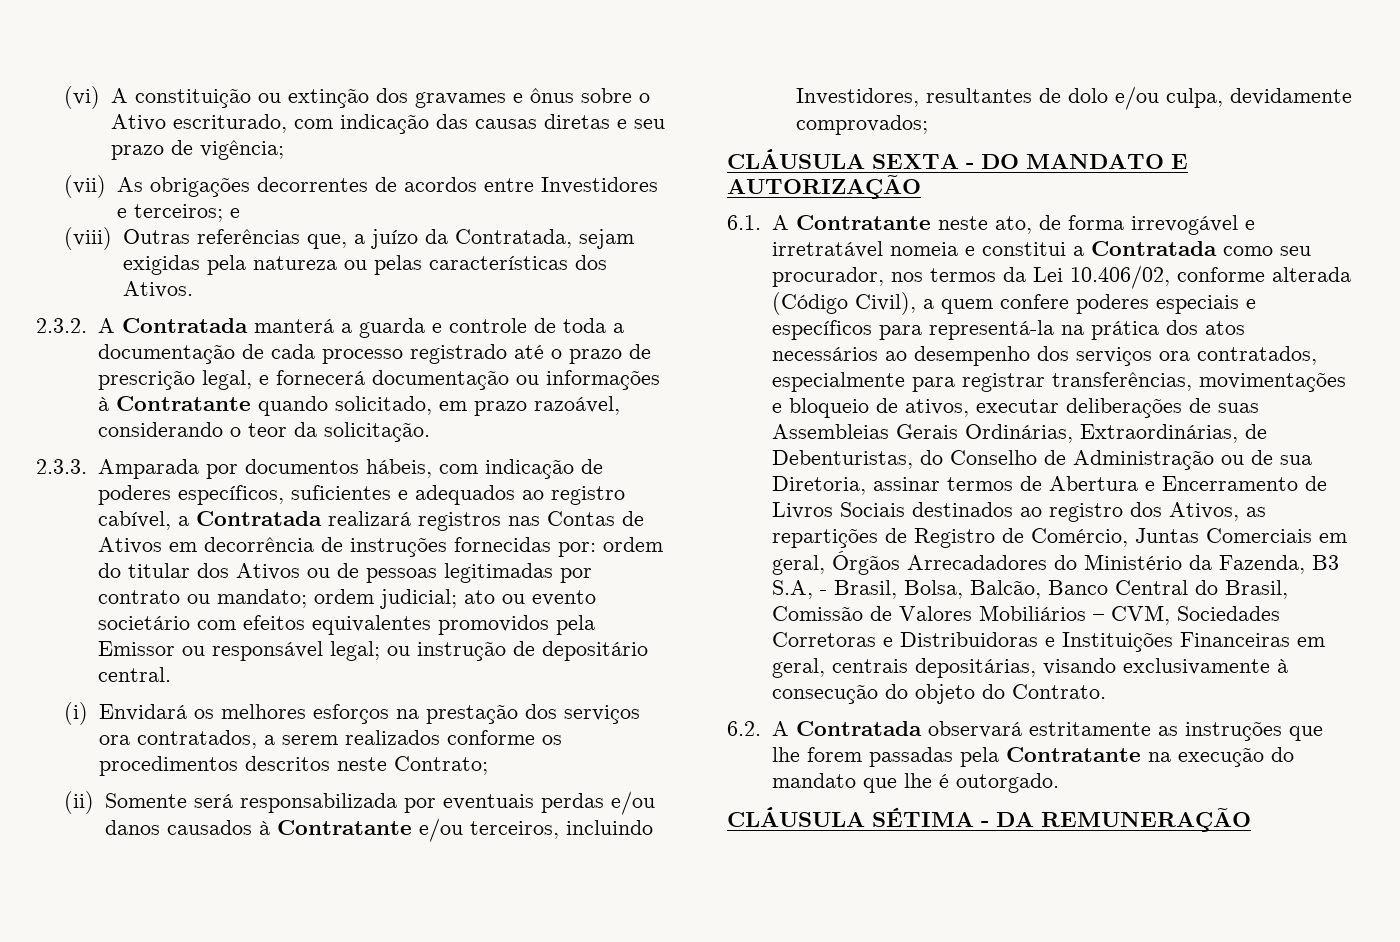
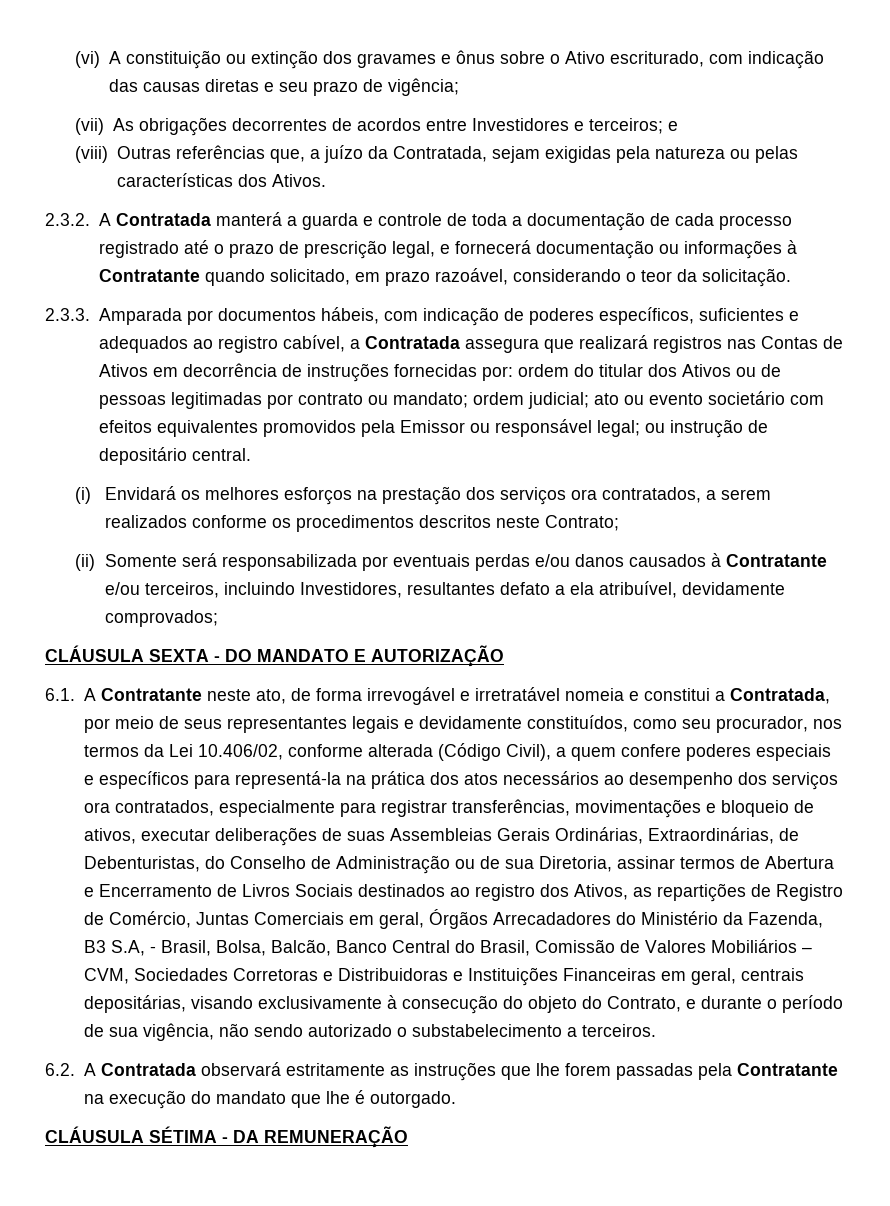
- 2.3.3. Amparada por documentos hábeis, com indicação de poderes específicos, suficientes e adequados ao registro cabível, a Contratada realizará registros nas Contas de Ativos em decorrência de instruções fornecidas por:
+ 2.3.3. Amparada por documentos hábeis, com indicação de poderes específicos, suficientes e adequados ao registro cabível, a Contratada assegura que realizará registros nas Contas de Ativos em decorrência de instruções fornecidas por:
- (ii) Somente será responsabilizada por eventuais perdas e/ou danos causados à Contratante e/ou terceiros, incluindo Investidores, resultantes de dolo e/ou culpa, devidamente comprovados;
+ (ii) Somente será responsabilizada por eventuais perdas e/ou danos causados à Contratante e/ou terceiros, incluindo Investidores, resultantes defato a ela atribuível, devidamente comprovados;
- 6.1. A Contratante neste ato, de forma irrevogável e irretratável nomeia e constitui a Contratada como seu procurador, nos termos da Lei 10.406/02, conforme alterada (Código Civil), a quem confere poderes especiais e específicos para representá-la na prática dos atos necessários ao desempenho dos serviços ora contratados, especialmente para registrar transferências, movimentações e bloqueio de ativos, executar deliberações de suas Assembleias Gerais Ordinárias, Extraordinárias, de Debenturistas, do Conselho de Administração ou de sua Diretoria, assinar termos de Abertura e Encerramento de Livros Sociais destinados ao registro dos Ativos, as repartições de Registro de Comércio, Juntas Comerciais em geral, Órgãos Arrecadadores do Ministério da Fazenda, B3 S.A, - Brasil, Bolsa, Balcão, Banco Central do Brasil, Comissão de Valores Mobiliários – CVM, Sociedades Corretoras e Distribuidoras e Instituições Financeiras em geral, centrais depositárias, visando exclusivamente à consecução do objeto do Contrato.
+ 6.1. A Contratante neste ato, de forma irrevogável e irretratável nomeia e constitui a Contratada, por meio de seus representantes legais e devidamente constituídos, como seu procurador, nos termos da Lei 10.406/02, conforme alterada (Código Civil), a quem confere poderes especiais e específicos para representá-la na prática dos atos necessários ao desempenho dos serviços ora contratados, especialmente para registrar transferências, movimentações e bloqueio de ativos, executar deliberações de suas Assembleias Gerais Ordinárias, Extraordinárias, de Debenturistas, do Conselho de Administração ou de sua Diretoria, assinar termos de Abertura e Encerramento de Livros Sociais destinados ao registro dos Ativos, as repartições de Registro de Comércio, Juntas Comerciais em geral, Órgãos Arrecadadores do Ministério da Fazenda, B3 S.A, - Brasil, Bolsa, Balcão, Banco Central do Brasil, Comissão de Valores Mobiliários – CVM, Sociedades Corretoras e Distribuidoras e Instituições Financeiras em geral, centrais depositárias, visando exclusivamente à consecução do objeto do Contrato, e durante o período de sua vigência, não sendo autorizado o substabelecimento a terceiros.

